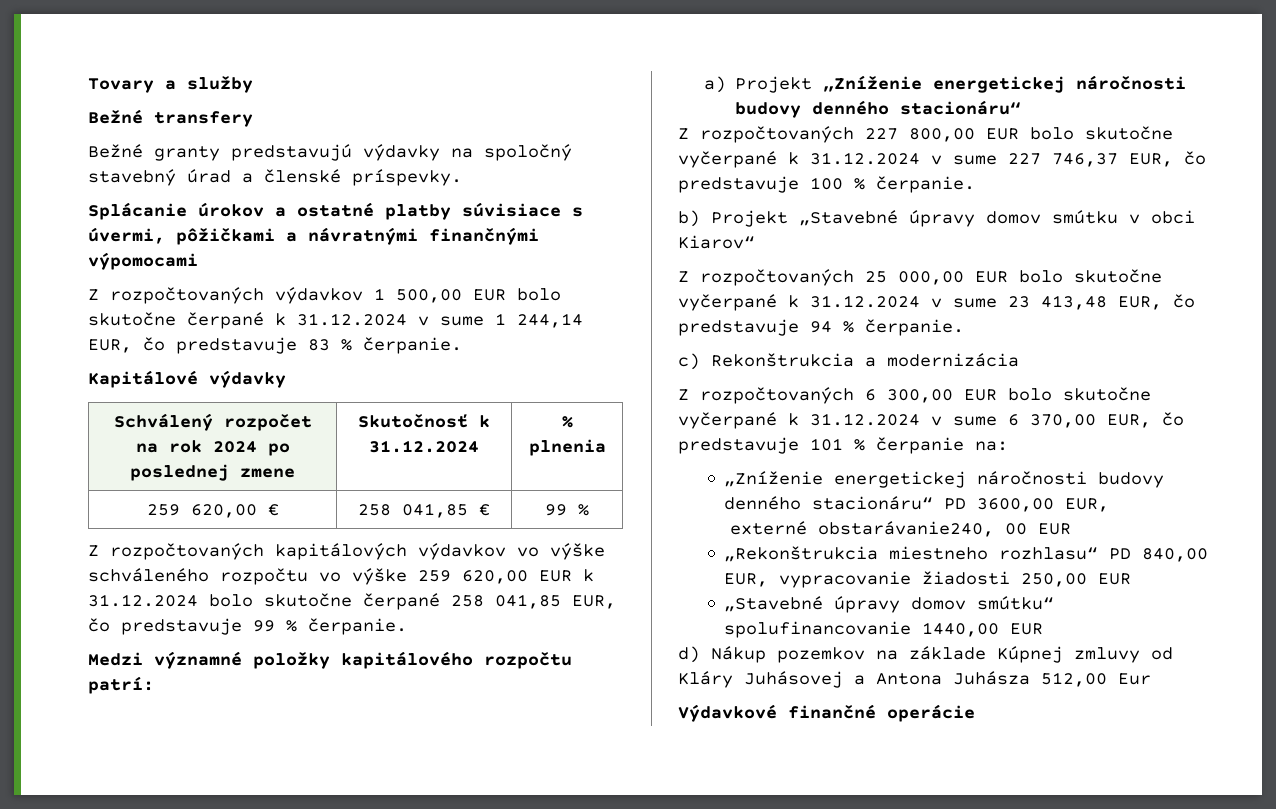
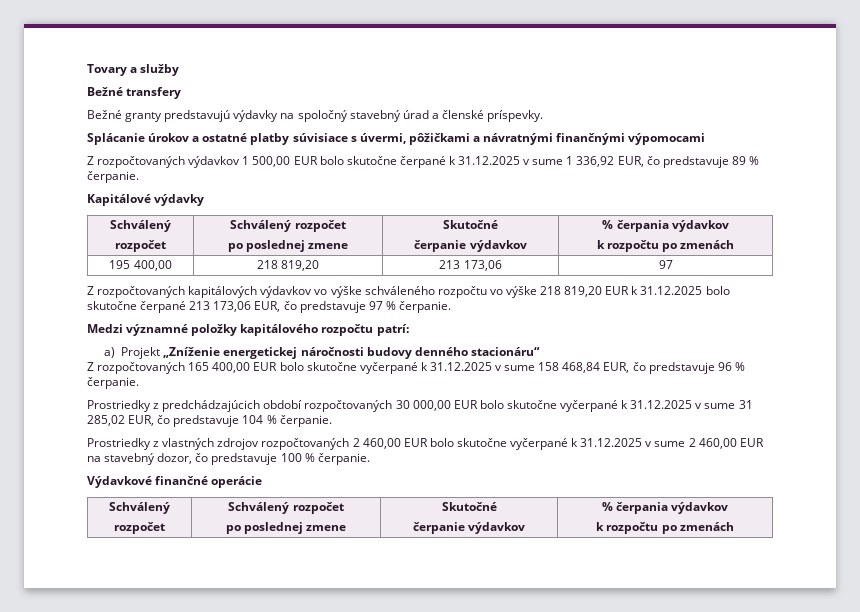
- Z rozpočtovaných výdavkov 1 500,00 EUR bolo skutočne čerpané k 31.12.2024 v sume 1 244,14 EUR, čo predstavuje 83 % čerpanie.
+ Z rozpočtovaných výdavkov 1 500,00 EUR bolo skutočne čerpané k 31.12.2025 v sume 1 336,92 EUR, čo predstavuje 89 % čerpanie.
  Kapitálové výdavky
- Schválený rozpočet na rok 2024 po poslednej zmene | Skutočnosť k 31.12.2024 | % plnenia
- 259 620,00 € | 258 041,85 € | 99 %
+ Schválený
+ rozpočet | Schválený rozpočet
+ po poslednej zmene | Skutočné
+ čerpanie výdavkov | % čerpania výdavkov
+ k rozpočtu po zmenách
+ 195 400,00 | 218 819,20 | 213 173,06 | 97
- Z rozpočtovaných kapitálových výdavkov vo výške schváleného rozpočtu vo výške 259 620,00 EUR k 31.12.2024 bolo skutočne čerpané 258 041,85 EUR, čo predstavuje 99 % čerpanie.
+ Z rozpočtovaných kapitálových výdavkov vo výške schváleného rozpočtu vo výške 218 819,20 EUR k 31.12.2025 bolo skutočne čerpané 213 173,06 EUR, čo predstavuje 97 % čerpanie.
- Z rozpočtovaných 227 800,00 EUR bolo skutočne vyčerpané k 31.12.2024 v sume 227 746,37 EUR, čo predstavuje 100 % čerpanie.
- b) Projekt „Stavebné úpravy domov smútku v obci Kiarov“
- Z rozpočtovaných 25 000,00 EUR bolo skutočne vyčerpané k 31.12.2024 v sume 23 413,48 EUR, čo predstavuje 94 % čerpanie.
- c) Rekonštrukcia a modernizácia
- Z rozpočtovaných 6 300,00 EUR bolo skutočne vyčerpané k 31.12.2024 v sume 6 370,00 EUR, čo predstavuje 101 % čerpanie na:
- „Zníženie energetickej náročnosti budovy denného stacionáru“ PD 3600,00 EUR,
- externé obstarávanie240, 00 EUR
- „Rekonštrukcia miestneho rozhlasu“ PD 840,00 EUR, vypracovanie žiadosti 250,00 EUR
- „Stavebné úpravy domov smútku“ spolufinancovanie 1440,00 EUR
- d) Nákup pozemkov na základe Kúpnej zmluvy od Kláry Juhásovej a Antona Juhásza 512,00 Eur
+ Z rozpočtovaných 165 400,00 EUR bolo skutočne vyčerpané k 31.12.2025 v sume 158 468,84 EUR, čo predstavuje 96 % čerpanie.
+ Prostriedky z predchádzajúcich období rozpočtovaných 30 000,00 EUR bolo skutočne vyčerpané k 31.12.2025 v sume 31 285,02 EUR, čo predstavuje 104 % čerpanie.
+ Prostriedky z vlastných zdrojov rozpočtovaných 2 460,00 EUR bolo skutočne vyčerpané k 31.12.2025 v sume 2 460,00 EUR na stavebný dozor, čo predstavuje 100 % čerpanie.
  Výdavkové finančné operácie
+ Schválený
+ rozpočet | Schválený rozpočet
+ po poslednej zmene | Skutočné
+ čerpanie výdavkov | % čerpania výdavkov
+ k rozpočtu po zmenách

